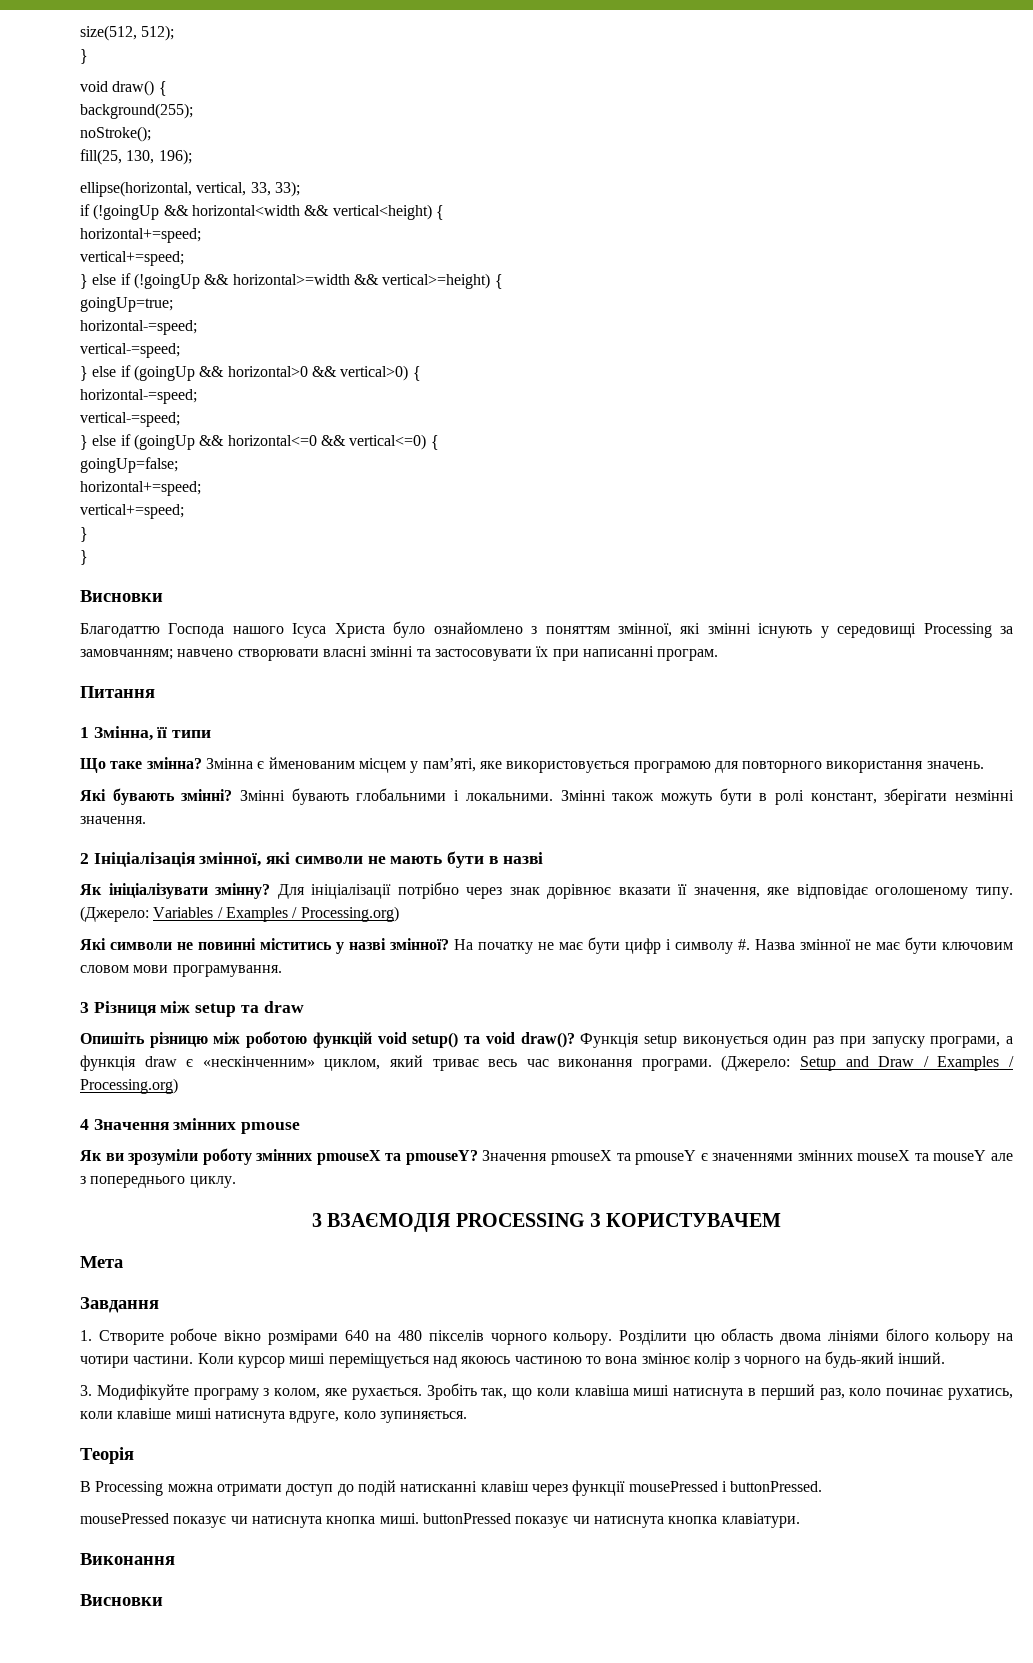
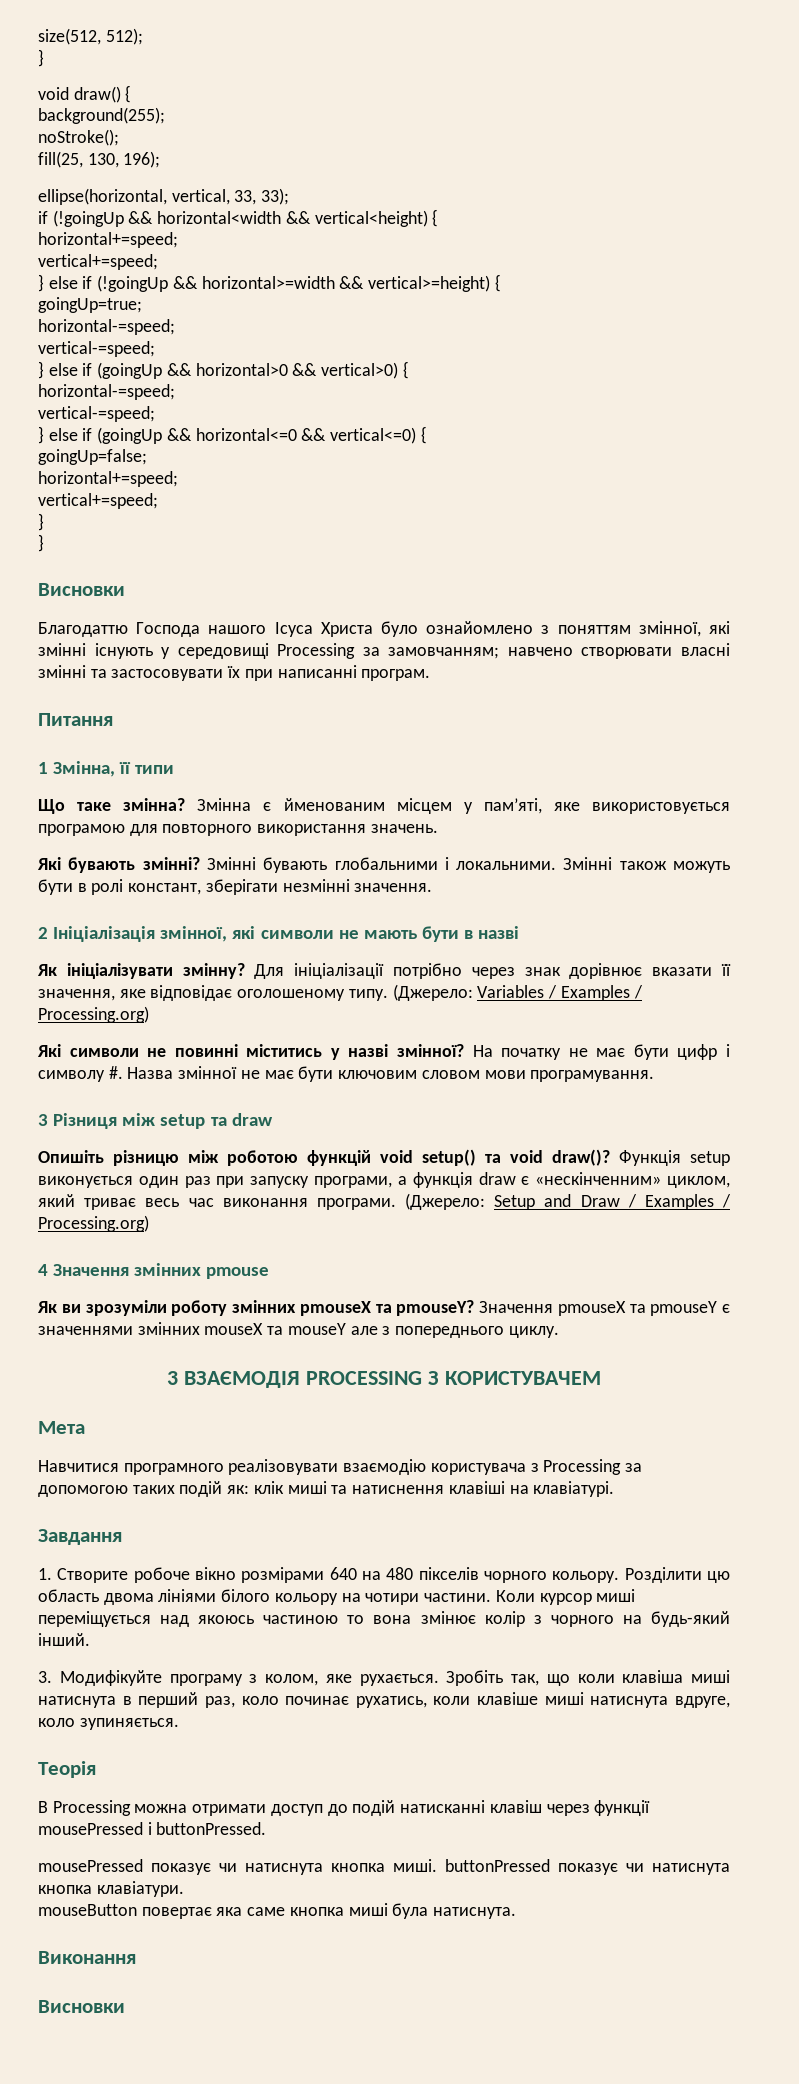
+ Навчитися програмного реалізовувати взаємодію користувача з Processing за допомогою таких подій як: клік миші та натиснення клавіші на клавіатурі.
+ mouseButton повертає яка саме кнопка миші була натиснута.

